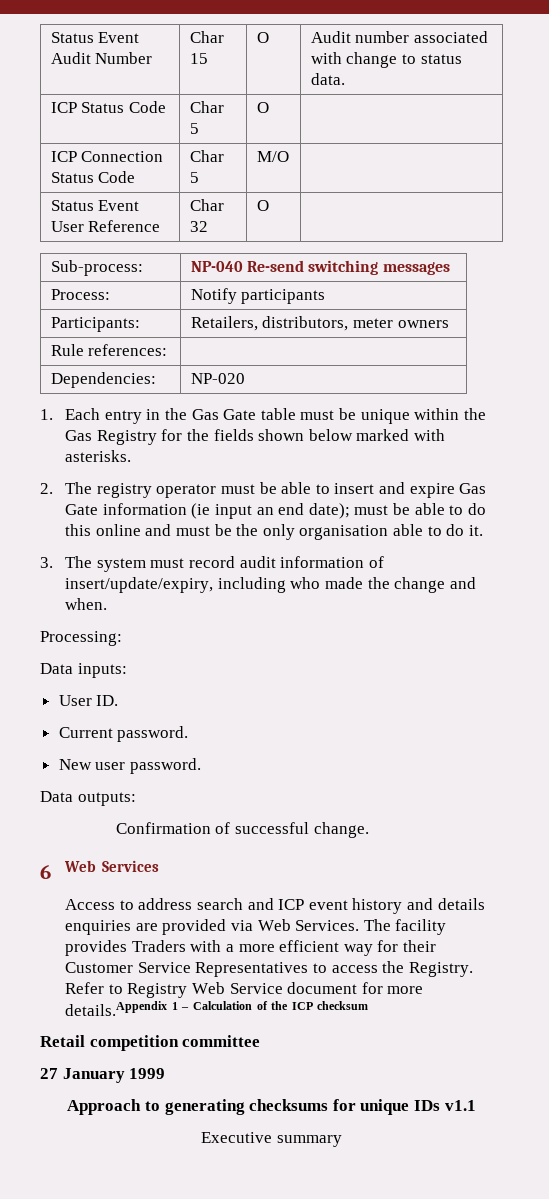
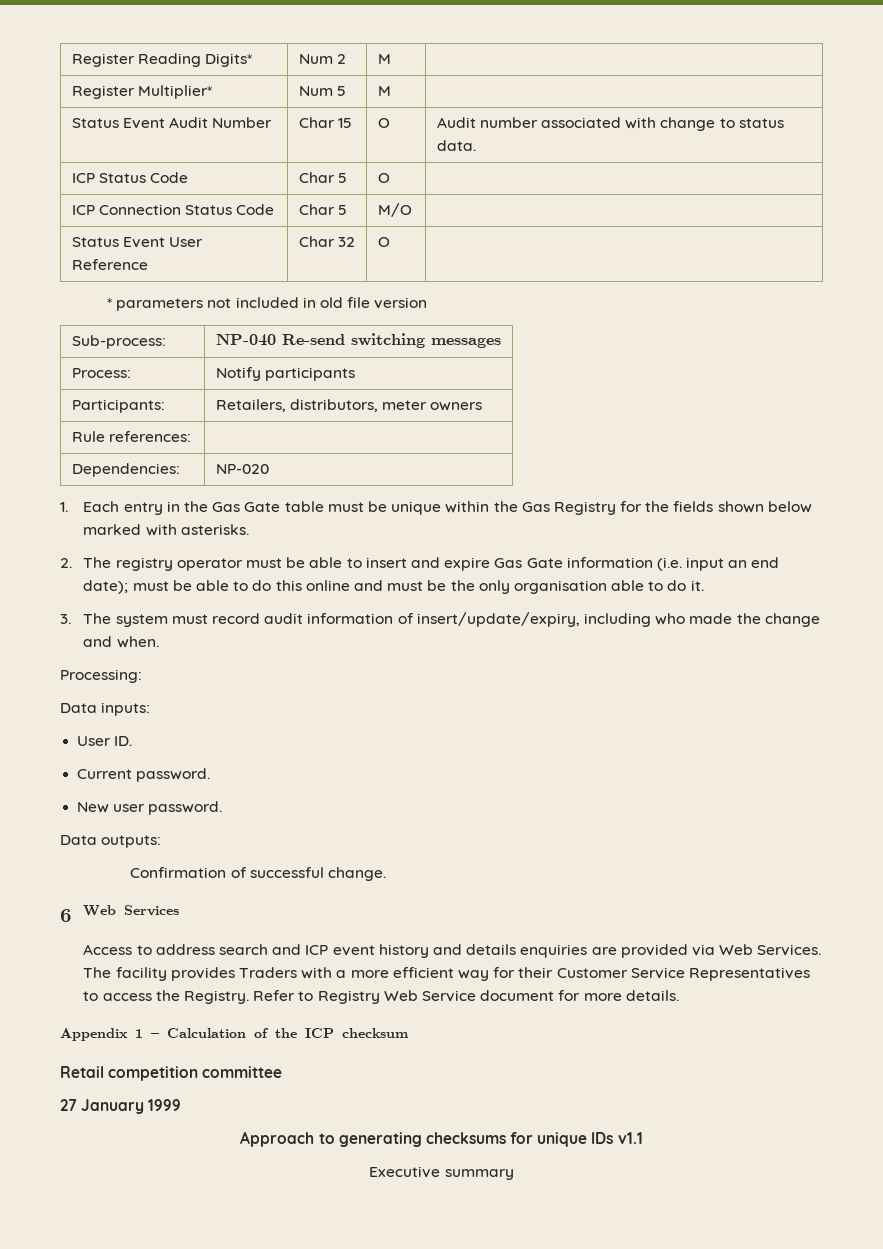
+ Register Reading Digits* | Num 2 | M |
+ Register Multiplier* | Num 5 | M |
+ * parameters not included in old file version
- 2. The registry operator must be able to insert and expire Gas Gate information (ie input an end date); must be able to do this online and must be the only organisation able to do it.
+ 2. The registry operator must be able to insert and expire Gas Gate information (i.e. input an end date); must be able to do this online and must be the only organisation able to do it.
- Refer to Registry Web Service document for more details.Appendix 1 – Calculation of the ICP checksum
+ Refer to Registry Web Service document for more details.
+ Appendix 1 – Calculation of the ICP checksum

